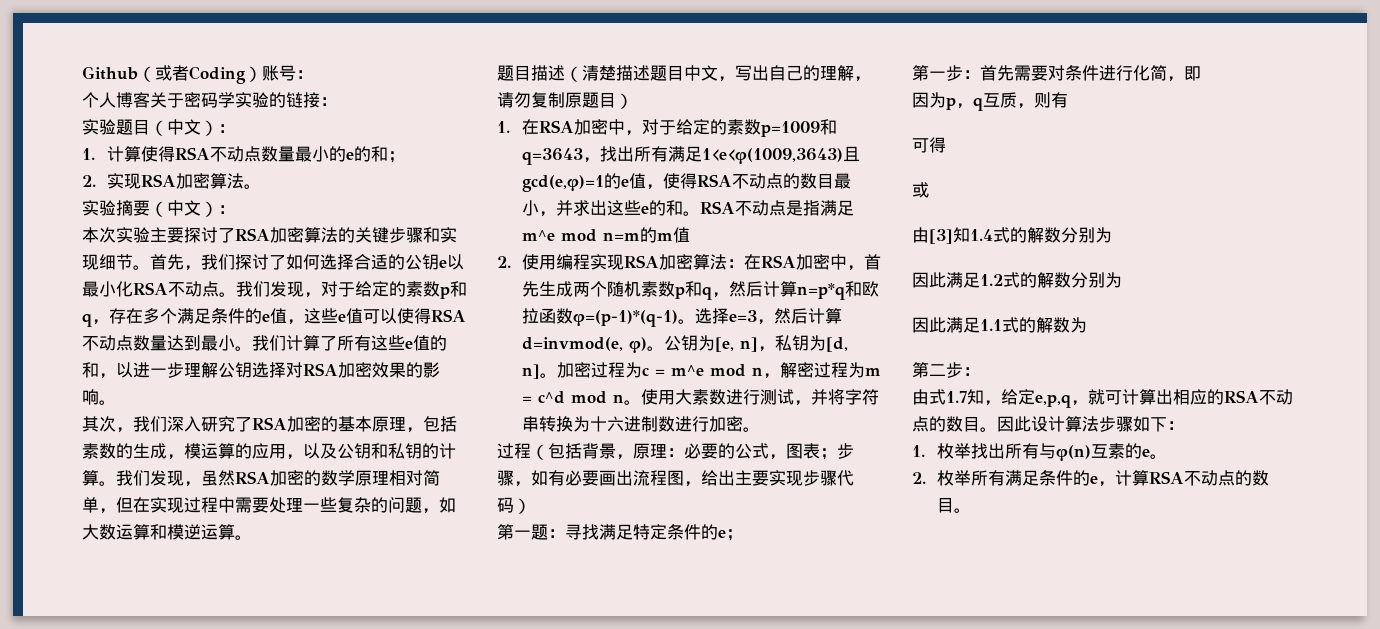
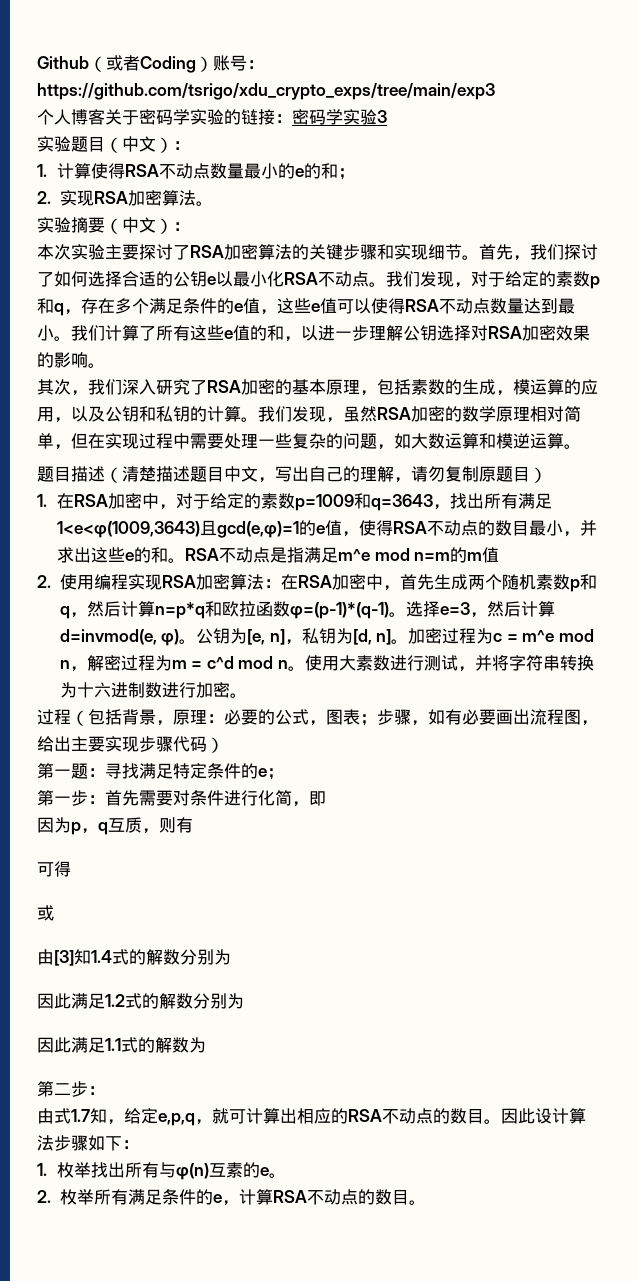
- Github（或者Coding）账号：
+ Github（或者Coding）账号：https://github.com/tsrigo/xdu_crypto_exps/tree/main/exp3
- 个人博客关于密码学实验的链接：
+ 个人博客关于密码学实验的链接：密码学实验3

